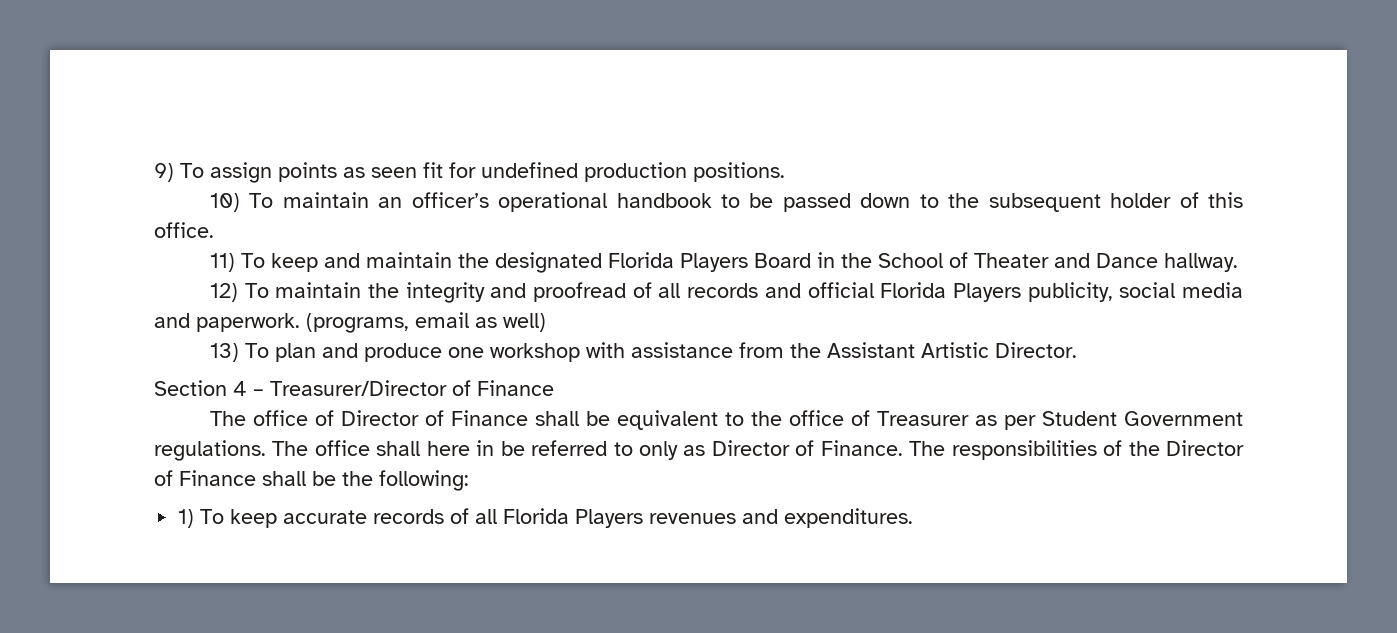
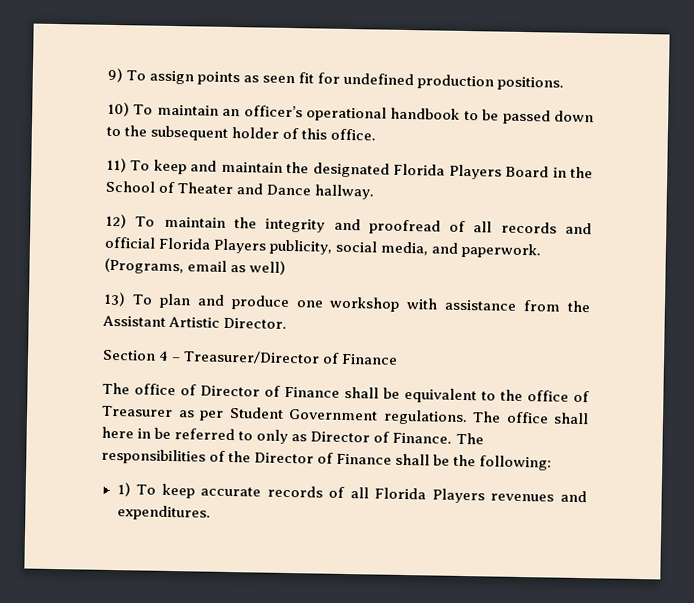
- 12) To maintain the integrity and proofread of all records and official Florida Players publicity, social media and paperwork.
+ 12) To maintain the integrity and proofread of all records and official Florida Players publicity, social media, and paperwork.
- (programs, email as well)
+ (Programs, email as well)

